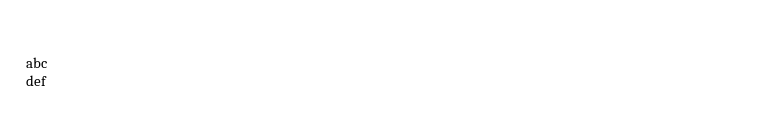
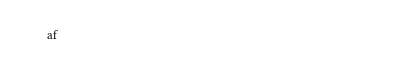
- abc
- def
+ af

